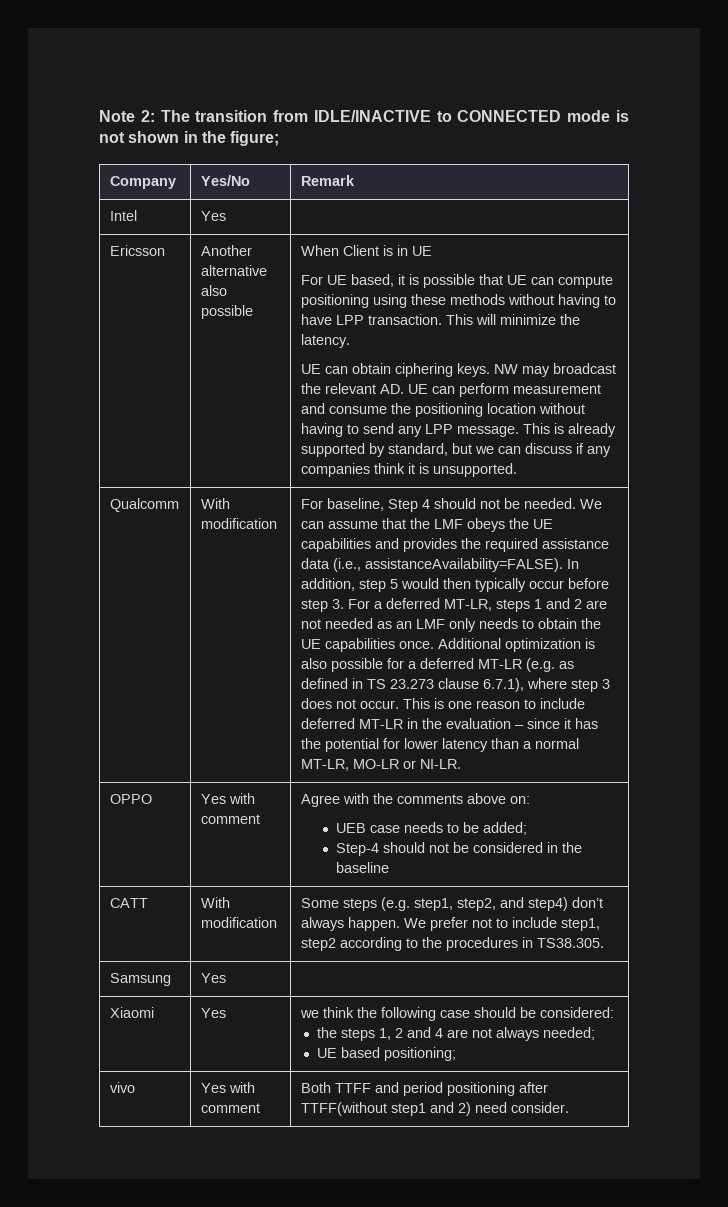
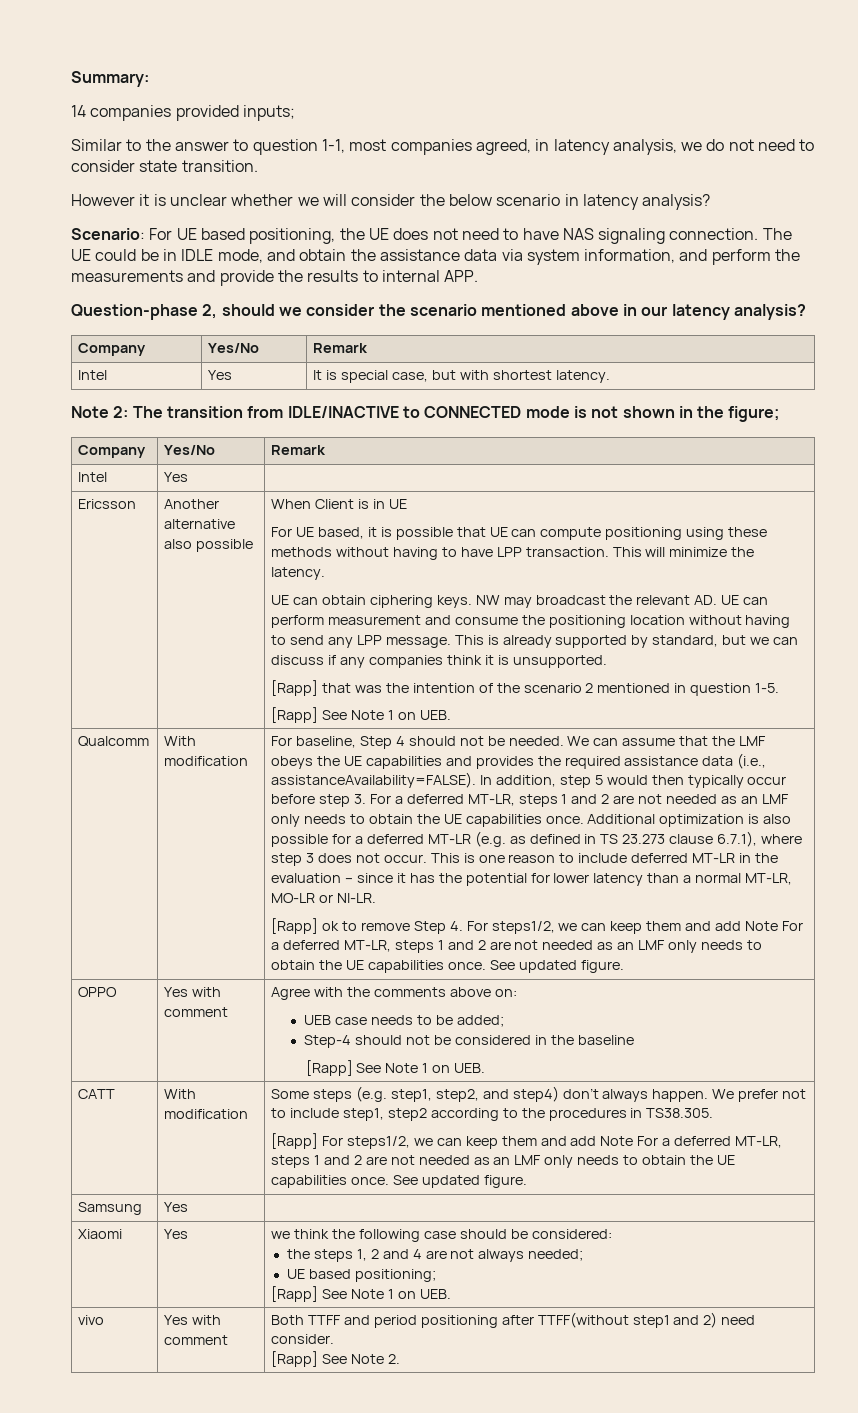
+ Summary:
+ 14 companies provided inputs;
+ Similar to the answer to question 1-1, most companies agreed, in latency analysis, we do not need to consider state transition.
+ However it is unclear whether we will consider the below scenario in latency analysis?
+ Scenario: For UE based positioning, the UE does not need to have NAS signaling connection. The UE could be in IDLE mode, and obtain the assistance data via system information, and perform the measurements and provide the results to internal APP.
+ Question-phase 2, should we consider the scenario mentioned above in our latency analysis?
+ Company | Yes/No | Remark
+ Intel | Yes | It is special case, but with shortest latency.
+ [Rapp] that was the intention of the scenario 2 mentioned in question 1-5.
+ [Rapp] See Note 1 on UEB.
+ [Rapp] ok to remove Step 4. For steps1/2, we can keep them and add Note For a deferred MT-LR, steps 1 and 2 are not needed as an LMF only needs to obtain the UE capabilities once. See updated figure.
  OPPO | Yes with comment | Agree with the comments above on:
  UEB case needs to be added;
  Step-4 should not be considered in the baseline
+ [Rapp] See Note 1 on UEB.
+ [Rapp] For steps1/2, we can keep them and add Note For a deferred MT-LR, steps 1 and 2 are not needed as an LMF only needs to obtain the UE capabilities once. See updated figure.
  Xiaomi | Yes | we think the following case should be considered:
  the steps 1, 2 and 4 are not always needed;
  UE based positioning;
+ [Rapp] See Note 1 on UEB.
  vivo | Yes with comment | Both TTFF and period positioning after TTFF(without step1 and 2) need consider.
+ [Rapp] See Note 2.

